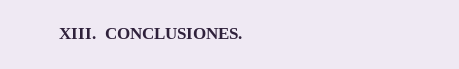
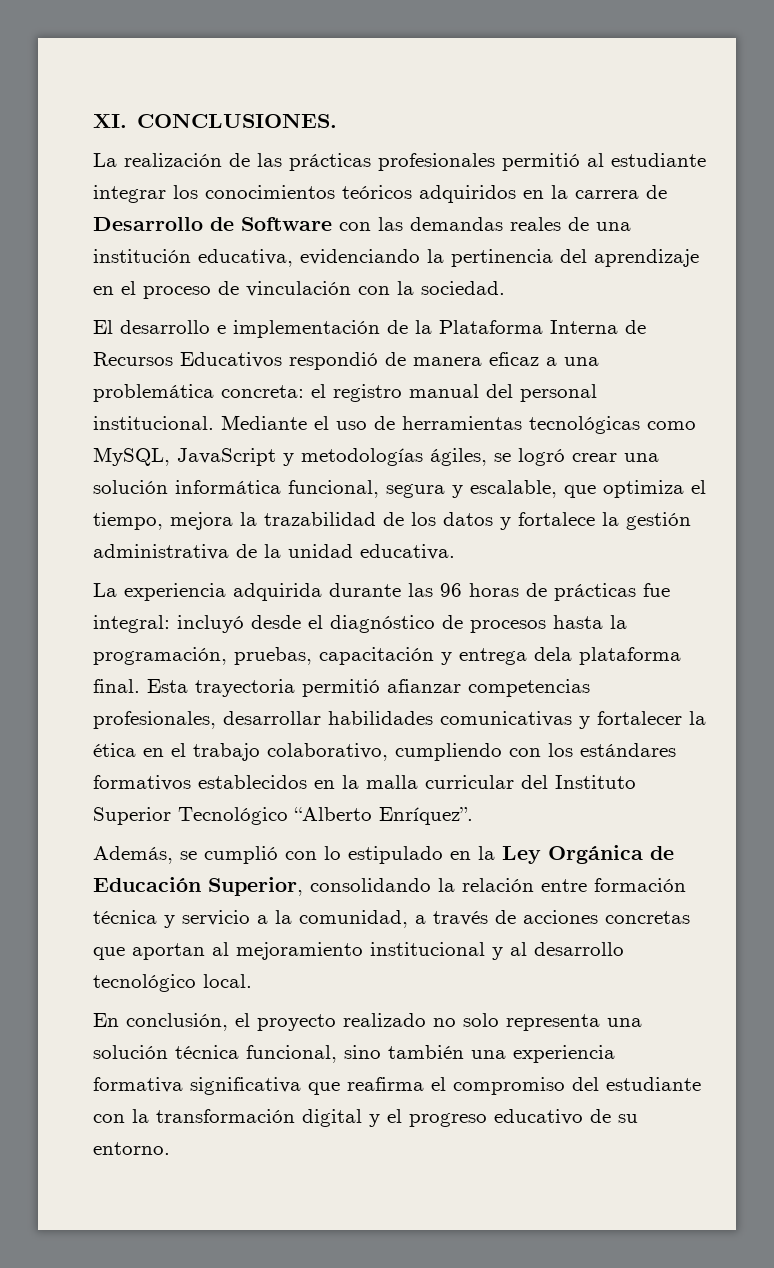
- XIII. CONCLUSIONES.
+ XI. CONCLUSIONES.
+ La realización de las prácticas profesionales permitió al estudiante integrar los conocimientos teóricos adquiridos en la carrera de Desarrollo de Software con las demandas reales de una institución educativa, evidenciando la pertinencia del aprendizaje en el proceso de vinculación con la sociedad.
+ El desarrollo e implementación de la Plataforma Interna de Recursos Educativos respondió de manera eficaz a una problemática concreta: el registro manual del personal institucional. Mediante el uso de herramientas tecnológicas como MySQL, JavaScript y metodologías ágiles, se logró crear una solución informática funcional, segura y escalable, que optimiza el tiempo, mejora la trazabilidad de los datos y fortalece la gestión administrativa de la unidad educativa.
+ La experiencia adquirida durante las 96 horas de prácticas fue integral: incluyó desde el diagnóstico de procesos hasta la programación, pruebas, capacitación y entrega dela plataforma final. Esta trayectoria permitió afianzar competencias profesionales, desarrollar habilidades comunicativas y fortalecer la ética en el trabajo colaborativo, cumpliendo con los estándares formativos establecidos en la malla curricular del Instituto Superior Tecnológico “Alberto Enríquez”.
+ Además, se cumplió con lo estipulado en la Ley Orgánica de Educación Superior, consolidando la relación entre formación técnica y servicio a la comunidad, a través de acciones concretas que aportan al mejoramiento institucional y al desarrollo tecnológico local.
+ En conclusión, el proyecto realizado no solo representa una solución técnica funcional, sino también una experiencia formativa significativa que reafirma el compromiso del estudiante con la transformación digital y el progreso educativo de su entorno.

